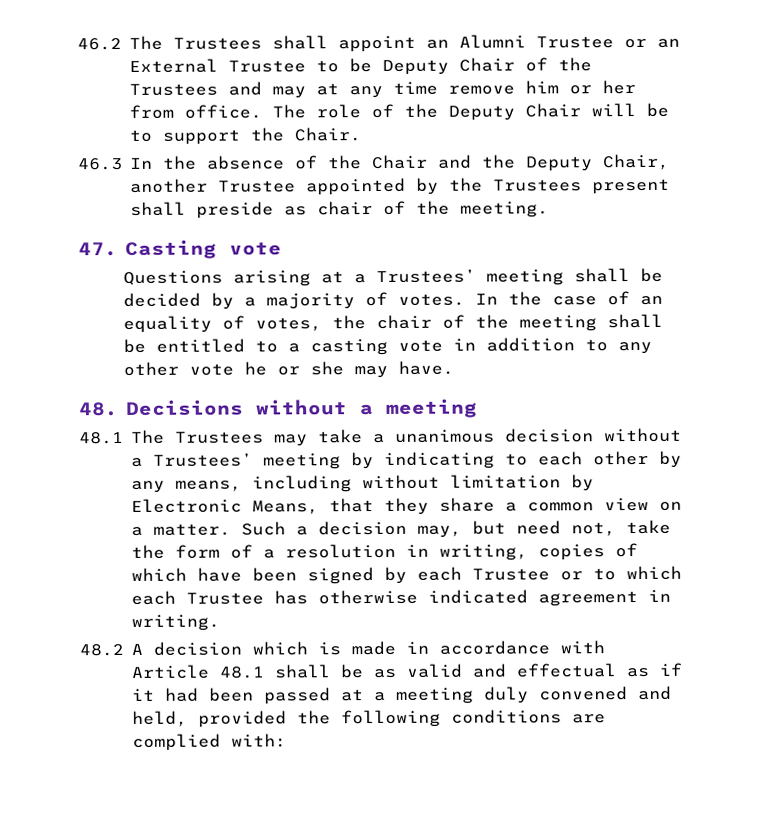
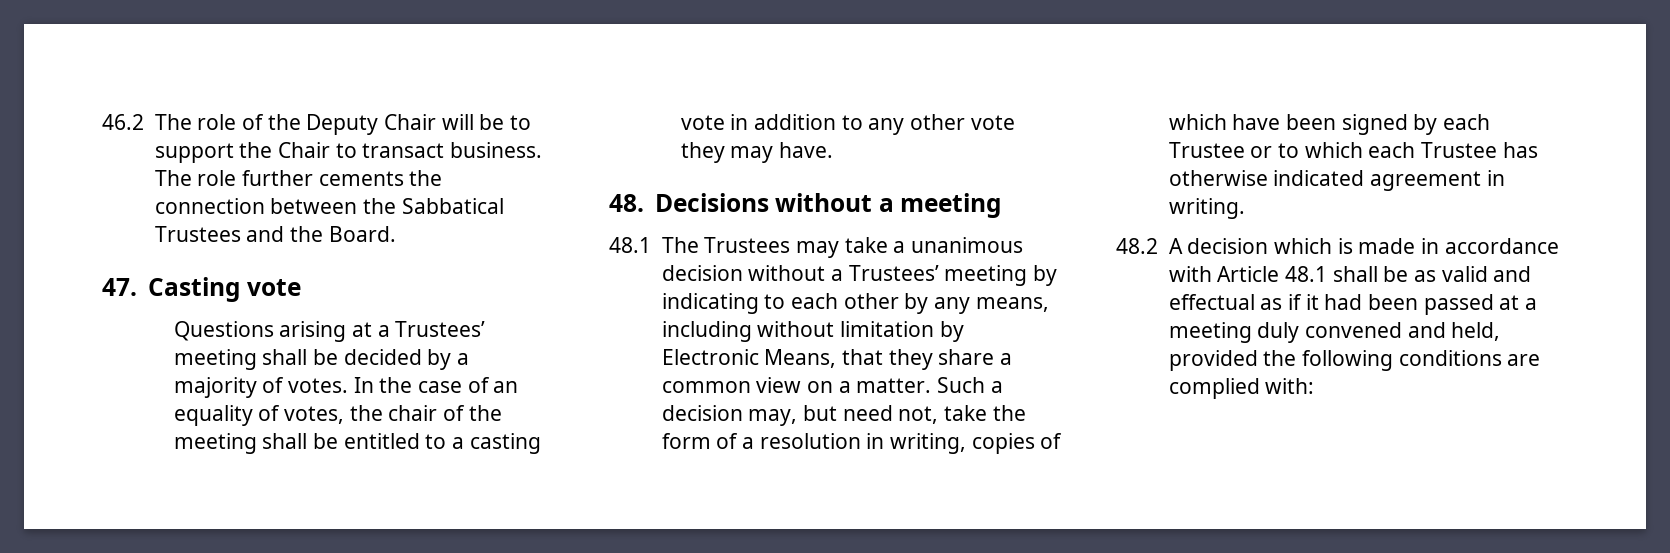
- 46.2 The Trustees shall appoint an Alumni Trustee or an External Trustee to be Deputy Chair of the Trustees and may at any time remove him or her from office. The role of the Deputy Chair will be to support the Chair.
- 46.3 In the absence of the Chair and the Deputy Chair, another Trustee appointed by the Trustees present shall preside as chair of the meeting.
+ 46.2 The role of the Deputy Chair will be to support the Chair to transact business. The role further cements the connection between the Sabbatical Trustees and the Board.
- In the case of an equality of votes, the chair of the meeting shall be entitled to a casting vote in addition to any other vote he or she may have.
+ In the case of an equality of votes, the chair of the meeting shall be entitled to a casting vote in addition to any other vote they may have.

